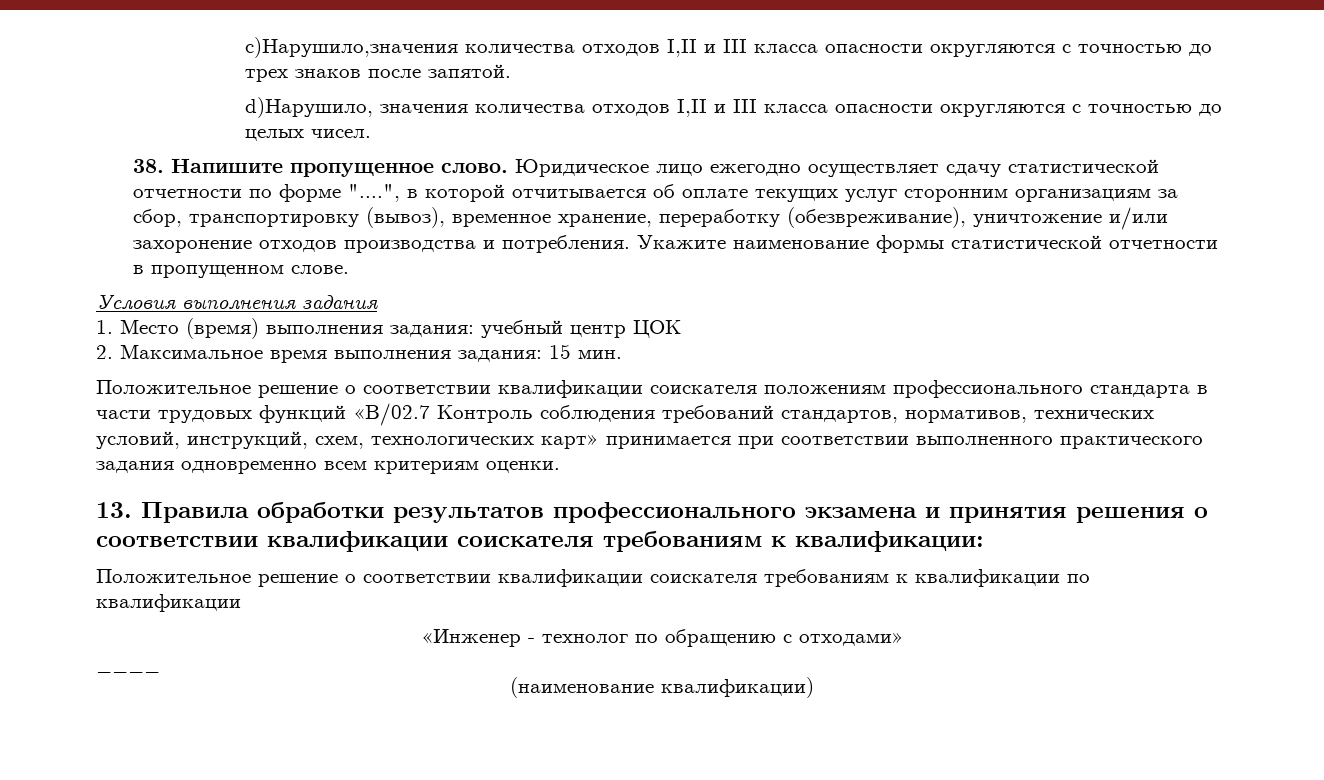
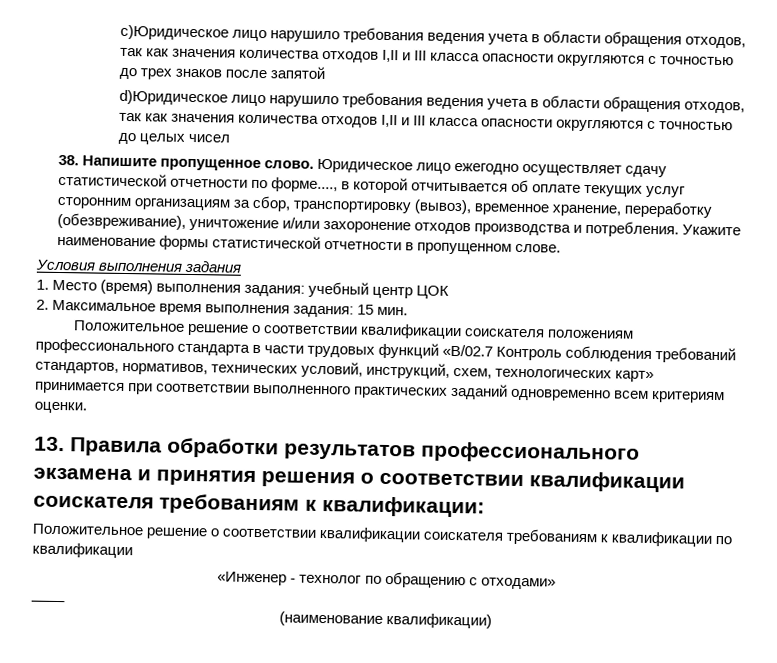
- c)Нарушило,значения количества отходов I,II и III класса опасности округляются с точностью до трех знаков после запятой.
- d)Нарушило, значения количества отходов I,II и III класса опасности округляются с точностью до целых чисел.
+ c)Юридическое лицо нарушило требования ведения учета в области обращения отходов, так как значения количества отходов I,II и III класса опасности округляются с точностью до трех знаков после запятой
+ d)Юридическое лицо нарушило требования ведения учета в области обращения отходов, так как значения количества отходов I,II и III класса опасности округляются с точностью до целых чисел
- Юридическое лицо ежегодно осуществляет сдачу статистической отчетности по форме "....", в которой отчитывается об оплате текущих услуг сторонним организациям за сбор, транспортировку (вывоз), временное хранение, переработку (обезвреживание), уничтожение и/или захоронение отходов производства и потребления.
+ Юридическое лицо ежегодно осуществляет сдачу статистической отчетности по форме...., в которой отчитывается об оплате текущих услуг сторонним организациям за сбор, транспортировку (вывоз), временное хранение, переработку (обезвреживание), уничтожение и/или захоронение отходов производства и потребления.
- Положительное решение о соответствии квалификации соискателя положениям профессионального стандарта в части трудовых функций «В/02.7 Контроль соблюдения требований стандартов, нормативов, технических условий, инструкций, схем, технологических карт» принимается при соответствии выполненного практического задания одновременно всем критериям оценки.
+ Положительное решение о соответствии квалификации соискателя положениям профессионального стандарта в части трудовых функций «В/02.7 Контроль соблюдения требований стандартов, нормативов, технических условий, инструкций, схем, технологических карт» принимается при соответствии выполненного практических заданий одновременно всем критериям оценки.

